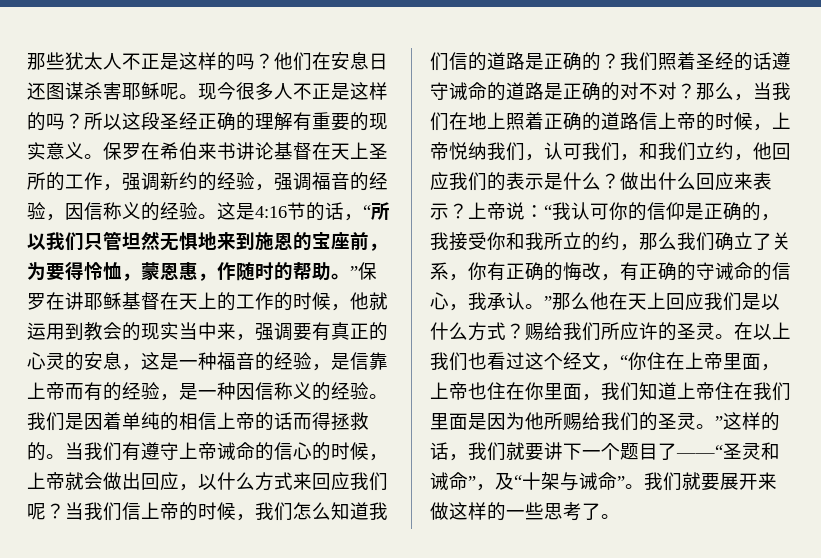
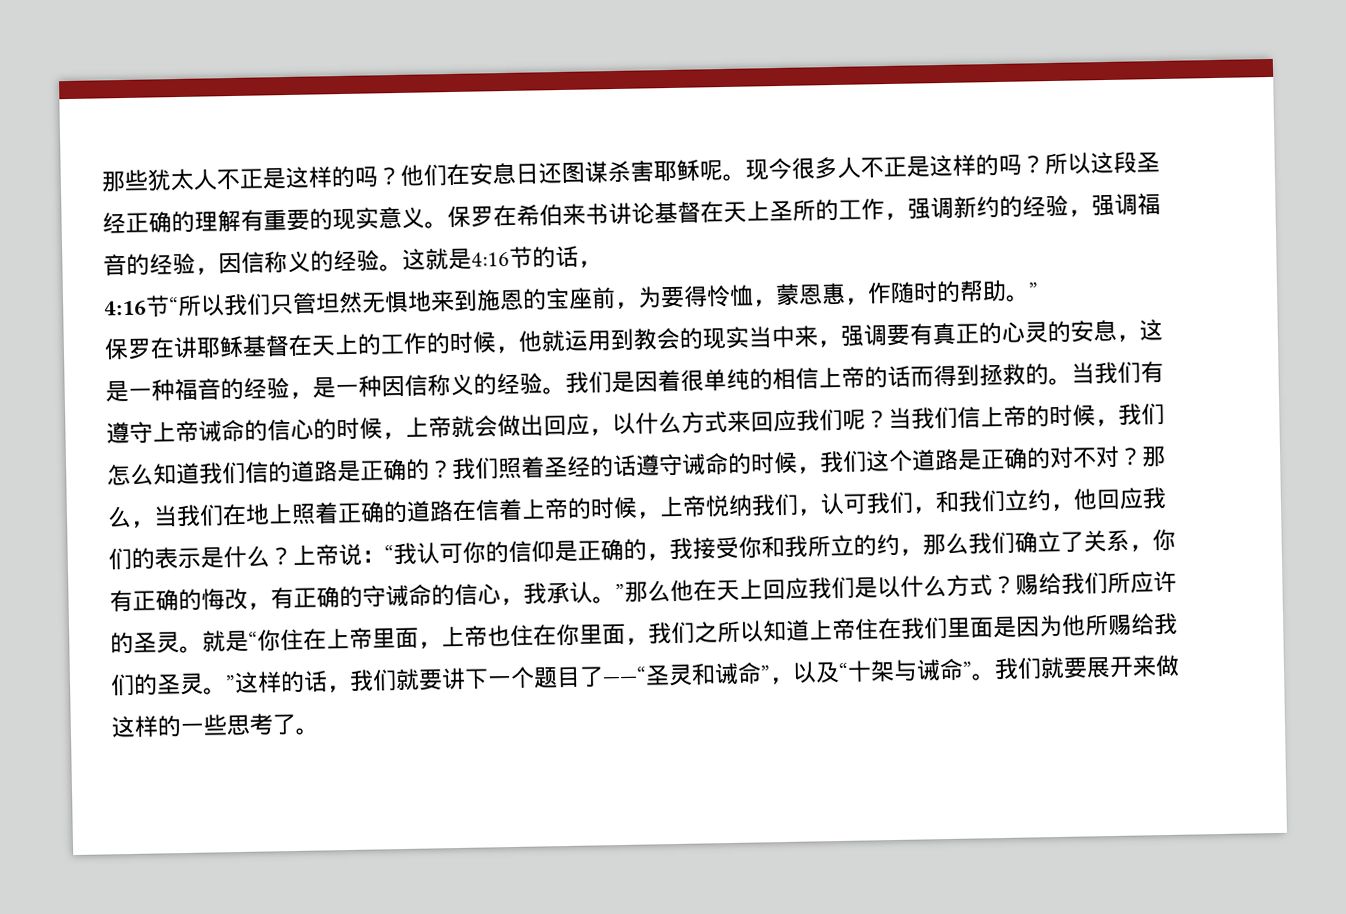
- 这是4:16节的话，“所以我们只管坦然无惧地来到施恩的宝座前，为要得怜恤，蒙恩惠，作随时的帮助。”保罗在讲耶稣基督在天上的工作的时候，他就运用到教会的现实当中来，强调要有真正的心灵的安息，这是一种福音的经验，是信靠上帝而有的经验，是一种因信称义的经验。
+ 这就是4:16节的话，
+ 4:16节“所以我们只管坦然无惧地来到施恩的宝座前，为要得怜恤，蒙恩惠，作随时的帮助。”
+ 保罗在讲耶稣基督在天上的工作的时候，他就运用到教会的现实当中来，强调要有真正的心灵的安息，这是一种福音的经验，是一种因信称义的经验。
- 我们是因着单纯的相信上帝的话而得拯救的。
+ 我们是因着很单纯的相信上帝的话而得到拯救的。
- 我们照着圣经的话遵守诫命的道路是正确的对不对？
+ 我们照着圣经的话遵守诫命的时候，我们这个道路是正确的对不对？
- 那么，当我们在地上照着正确的道路信上帝的时候，上帝悦纳我们，认可我们，和我们立约，他回应我们的表示是什么？
+ 那么，当我们在地上照着正确的道路在信着上帝的时候，上帝悦纳我们，认可我们，和我们立约，他回应我们的表示是什么？
- 做出什么回应来表示？
- 在以上我们也看过这个经文，“你住在上帝里面，上帝也住在你里面，我们知道上帝住在我们里面是因为他所赐给我们的圣灵。”这样的话，我们就要讲下一个题目了——“圣灵和诫命”，及“十架与诫命”。
+ 就是“你住在上帝里面，上帝也住在你里面，我们之所以知道上帝住在我们里面是因为他所赐给我们的圣灵。”这样的话，我们就要讲下一个题目了——“圣灵和诫命”，以及“十架与诫命”。

